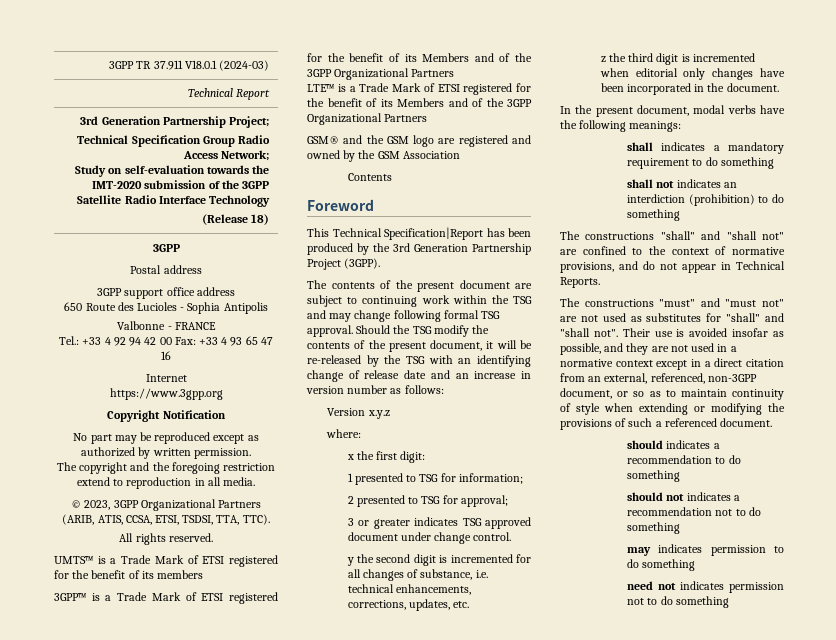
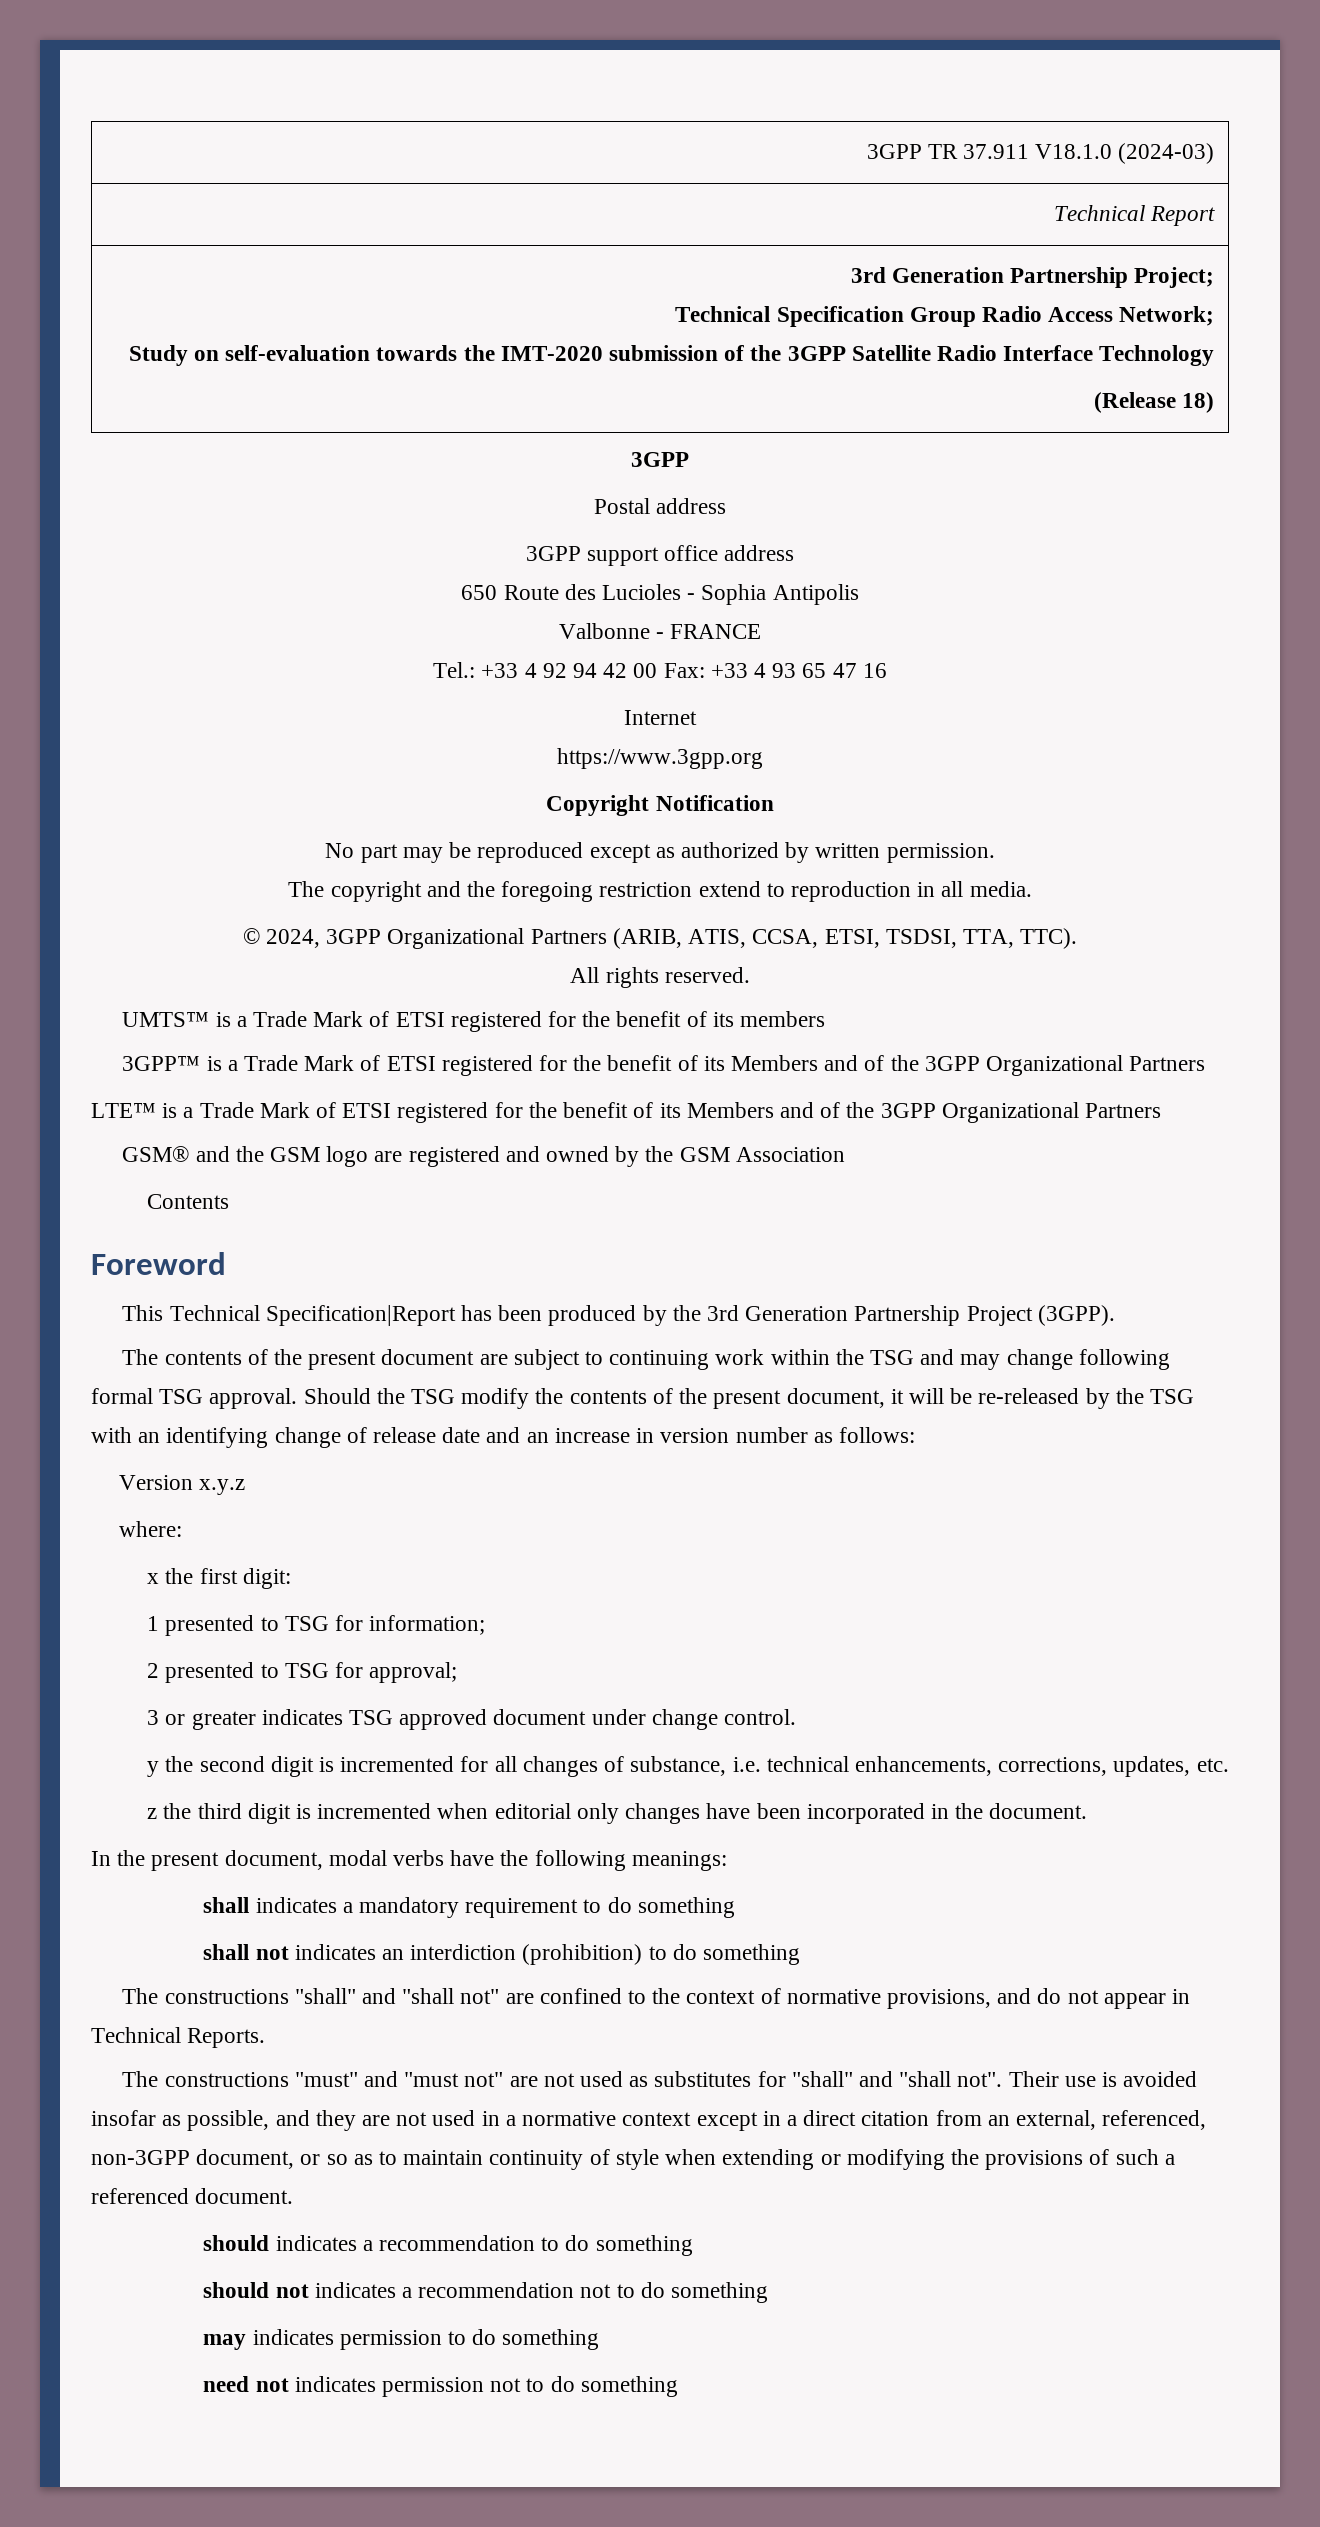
- 3GPP TR 37.911 V18.0.1 (2024-03)
+ 3GPP TR 37.911 V18.1.0 (2024-03)
- © 2023, 3GPP Organizational Partners (ARIB, ATIS, CCSA, ETSI, TSDSI, TTA, TTC).
+ © 2024, 3GPP Organizational Partners (ARIB, ATIS, CCSA, ETSI, TSDSI, TTA, TTC).

